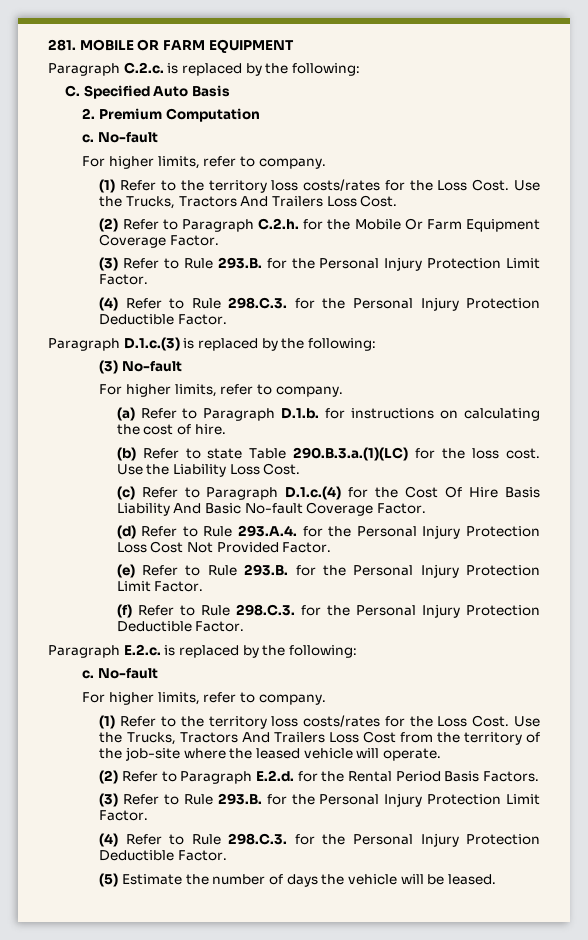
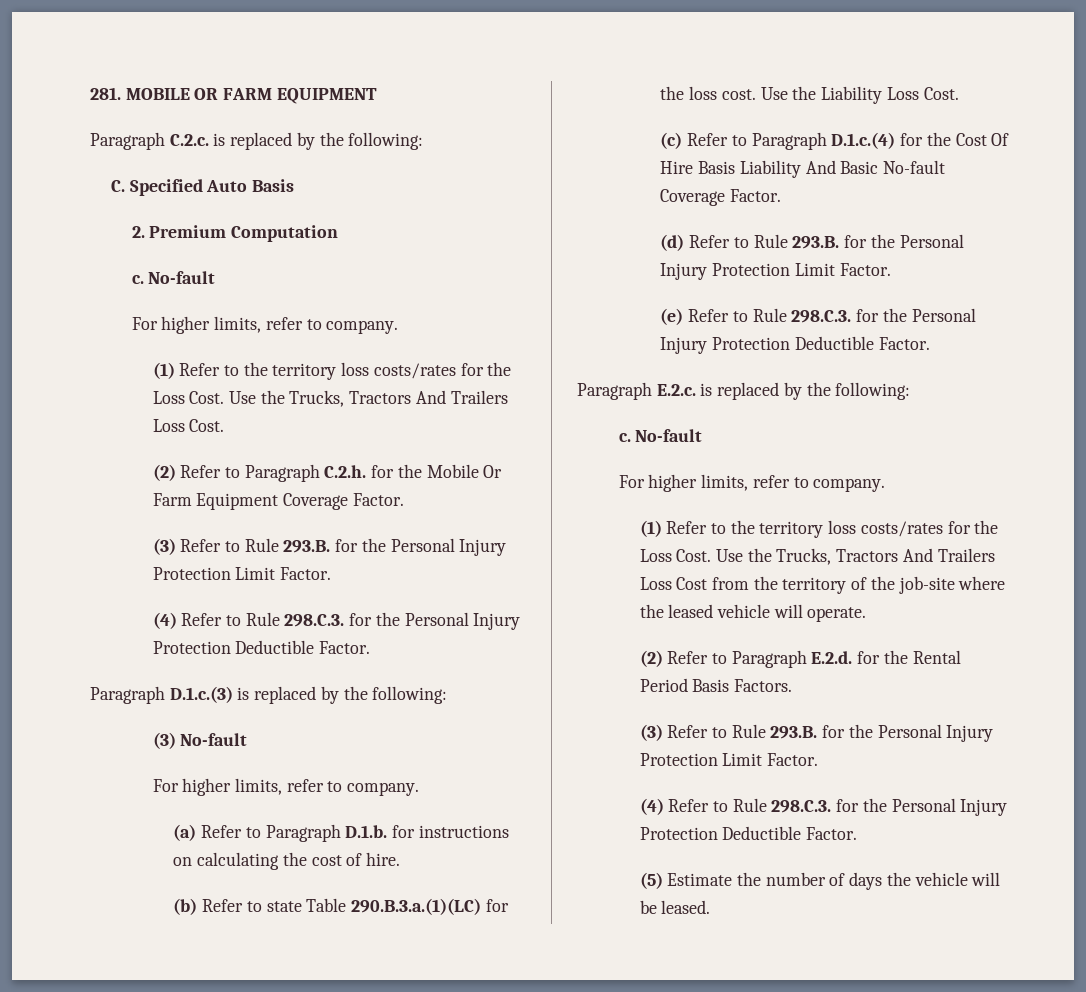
- (d) Refer to Rule 293.A.4. for the Personal Injury Protection Loss Cost Not Provided Factor.
- (e) Refer to Rule 293.B. for the Personal Injury Protection Limit Factor.
- (f) Refer to Rule 298.C.3. for the Personal Injury Protection Deductible Factor.
+ (d) Refer to Rule 293.B. for the Personal Injury Protection Limit Factor.
+ (e) Refer to Rule 298.C.3. for the Personal Injury Protection Deductible Factor.

